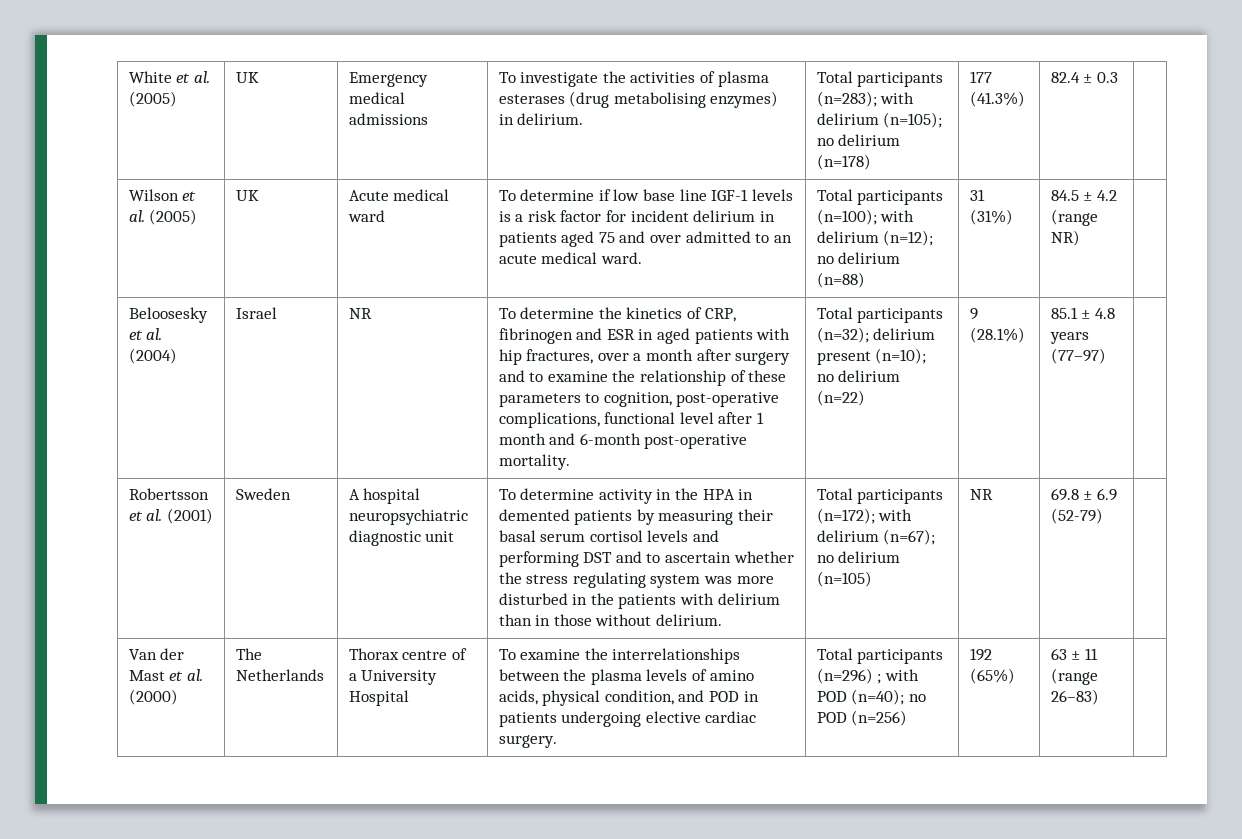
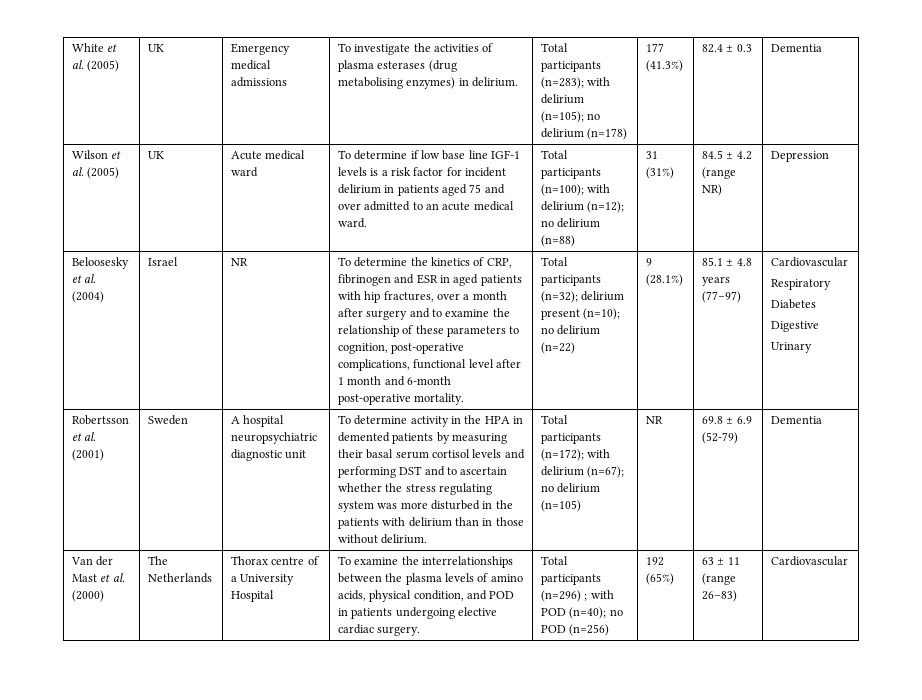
- White et al. (2005) | UK | Emergency medical admissions | To investigate the activities of plasma esterases (drug metabolising enzymes) in delirium. | Total participants (n=283); with delirium (n=105); no delirium (n=178) | 177 (41.3%) | 82.4 ± 0.3 |
+ White et al. (2005) | UK | Emergency medical admissions | To investigate the activities of plasma esterases (drug metabolising enzymes) in delirium. | Total participants (n=283); with delirium (n=105); no delirium (n=178) | 177 (41.3%) | 82.4 ± 0.3 | Dementia
+ Depression
- 85.1 ± 4.8 years (77–97)
+ 85.1 ± 4.8 years (77–97) | Cardiovascular
+ Respiratory
+ Diabetes
+ Digestive
+ Urinary
- 69.8 ± 6.9 (52-79)
+ 69.8 ± 6.9 (52-79) | Dementia
- 63 ± 11 (range 26–83)
+ 63 ± 11 (range 26–83) | Cardiovascular

